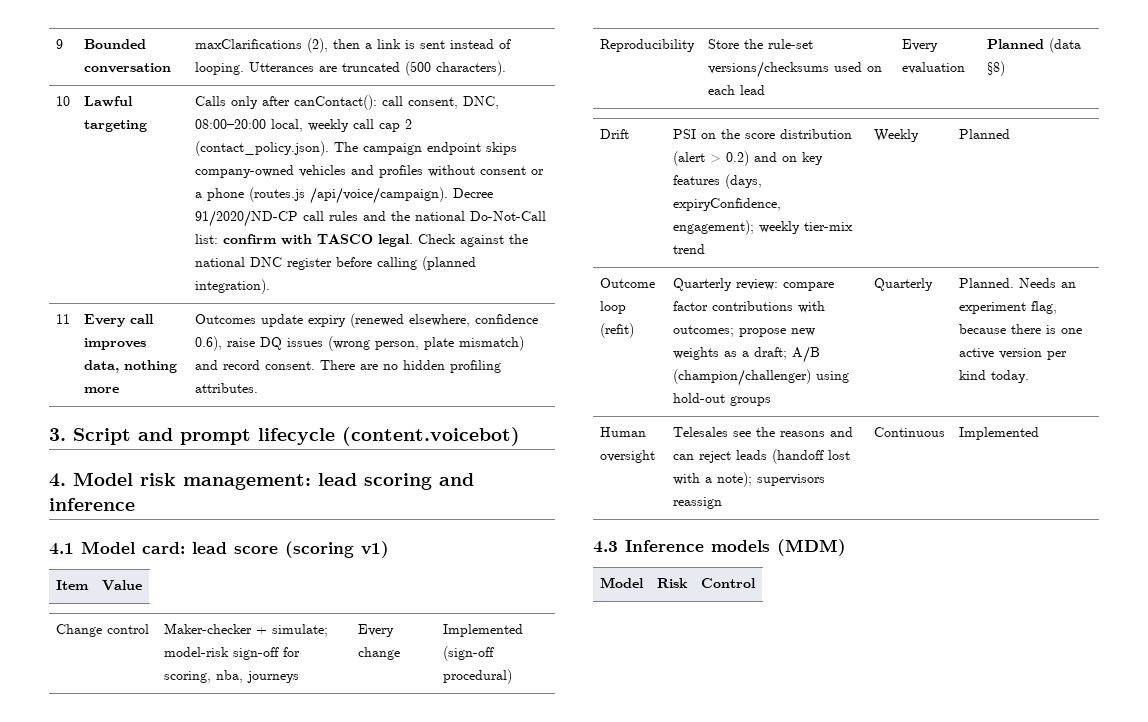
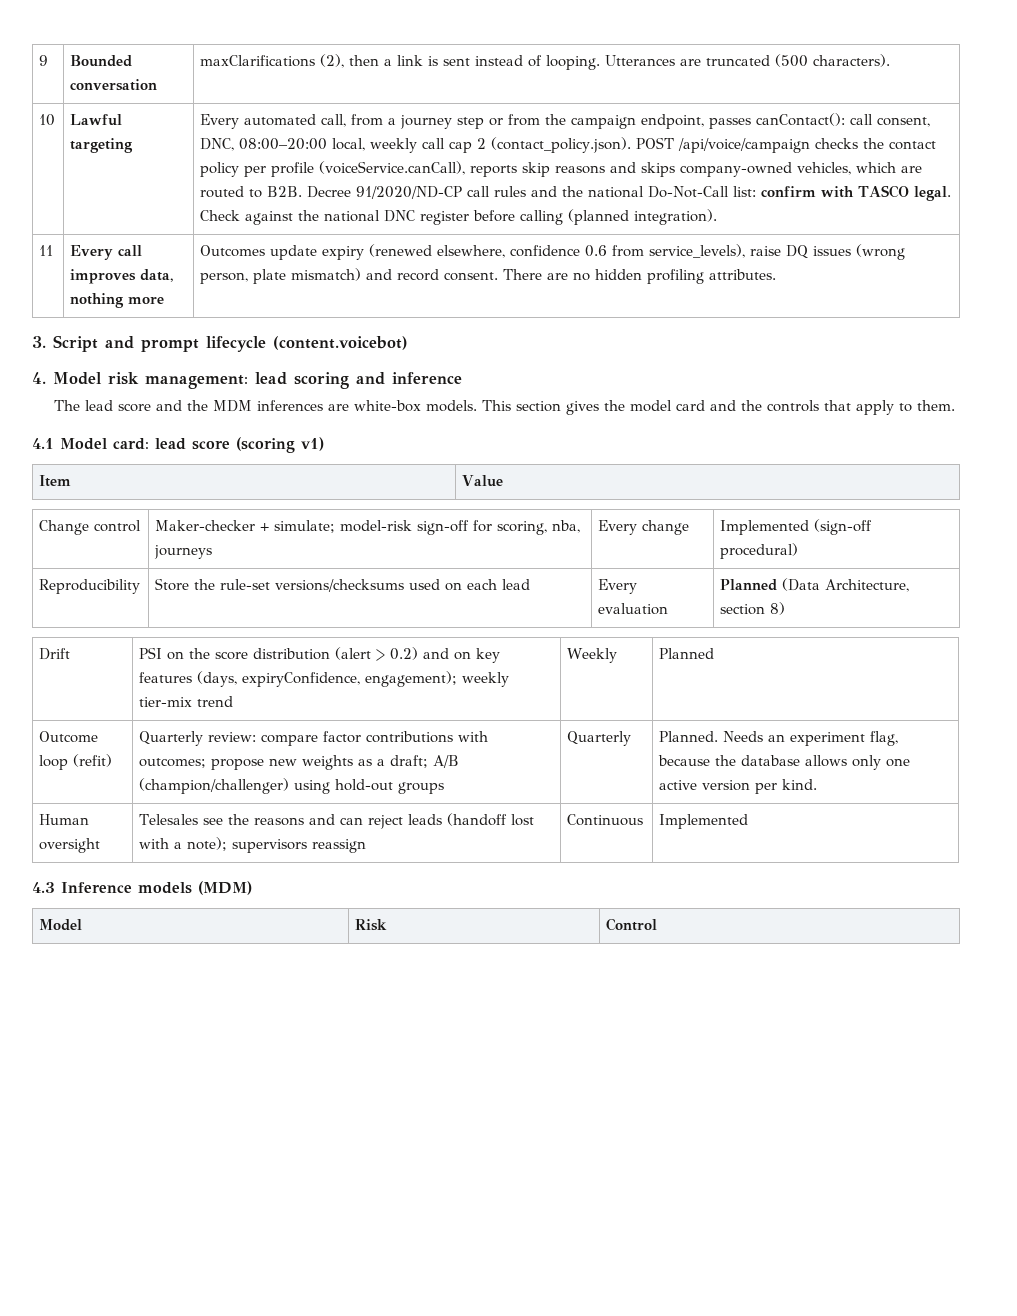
- Calls only after canContact(): call consent, DNC, 08:00–20:00 local, weekly call cap 2 (contact_policy.json). The campaign endpoint skips company-owned vehicles and profiles without consent or a phone (routes.js /api/voice/campaign). Decree 91/2020/ND-CP call rules and the national Do-Not-Call list: confirm with TASCO legal.
+ Every automated call, from a journey step or from the campaign endpoint, passes canContact(): call consent, DNC, 08:00–20:00 local, weekly call cap 2 (contact_policy.json). POST /api/voice/campaign checks the contact policy per profile (voiceService.canCall), reports skip reasons and skips company-owned vehicles, which are routed to B2B. Decree 91/2020/ND-CP call rules and the national Do-Not-Call list: confirm with TASCO legal.
- 11 | Every call improves data, nothing more | Outcomes update expiry (renewed elsewhere, confidence 0.6), raise DQ issues (wrong person, plate mismatch) and record consent. There are no hidden profiling attributes.
+ 11 | Every call improves data, nothing more | Outcomes update expiry (renewed elsewhere, confidence 0.6 from service_levels), raise DQ issues (wrong person, plate mismatch) and record consent. There are no hidden profiling attributes.
+ The lead score and the MDM inferences are white-box models. This section gives the model card and the controls that apply to them.
- Reproducibility | Store the rule-set versions/checksums used on each lead | Every evaluation | Planned (data §8)
+ Reproducibility | Store the rule-set versions/checksums used on each lead | Every evaluation | Planned (Data Architecture, section 8)
- Outcome loop (refit) | Quarterly review: compare factor contributions with outcomes; propose new weights as a draft; A/B (champion/challenger) using hold-out groups | Quarterly | Planned. Needs an experiment flag, because there is one active version per kind today.
+ Outcome loop (refit) | Quarterly review: compare factor contributions with outcomes; propose new weights as a draft; A/B (champion/challenger) using hold-out groups | Quarterly | Planned. Needs an experiment flag, because the database allows only one active version per kind.

